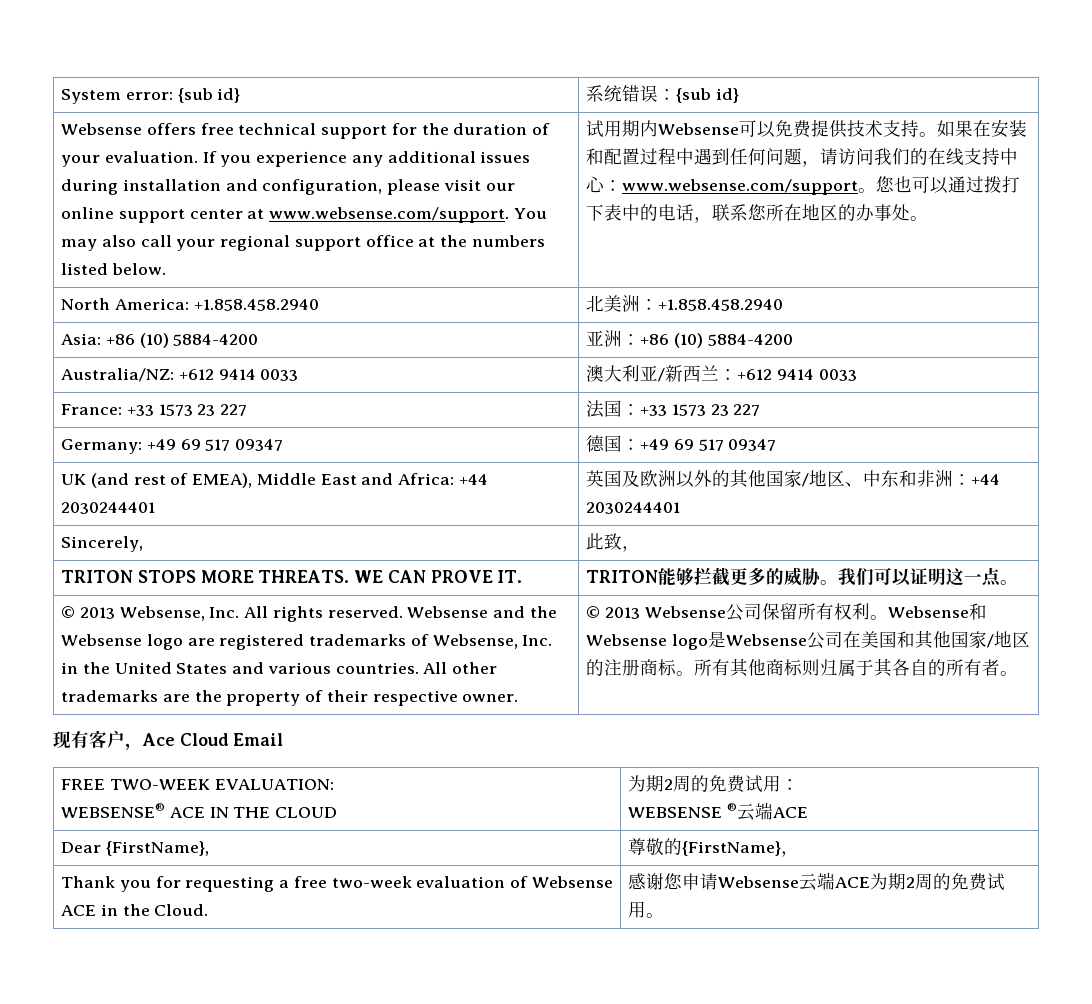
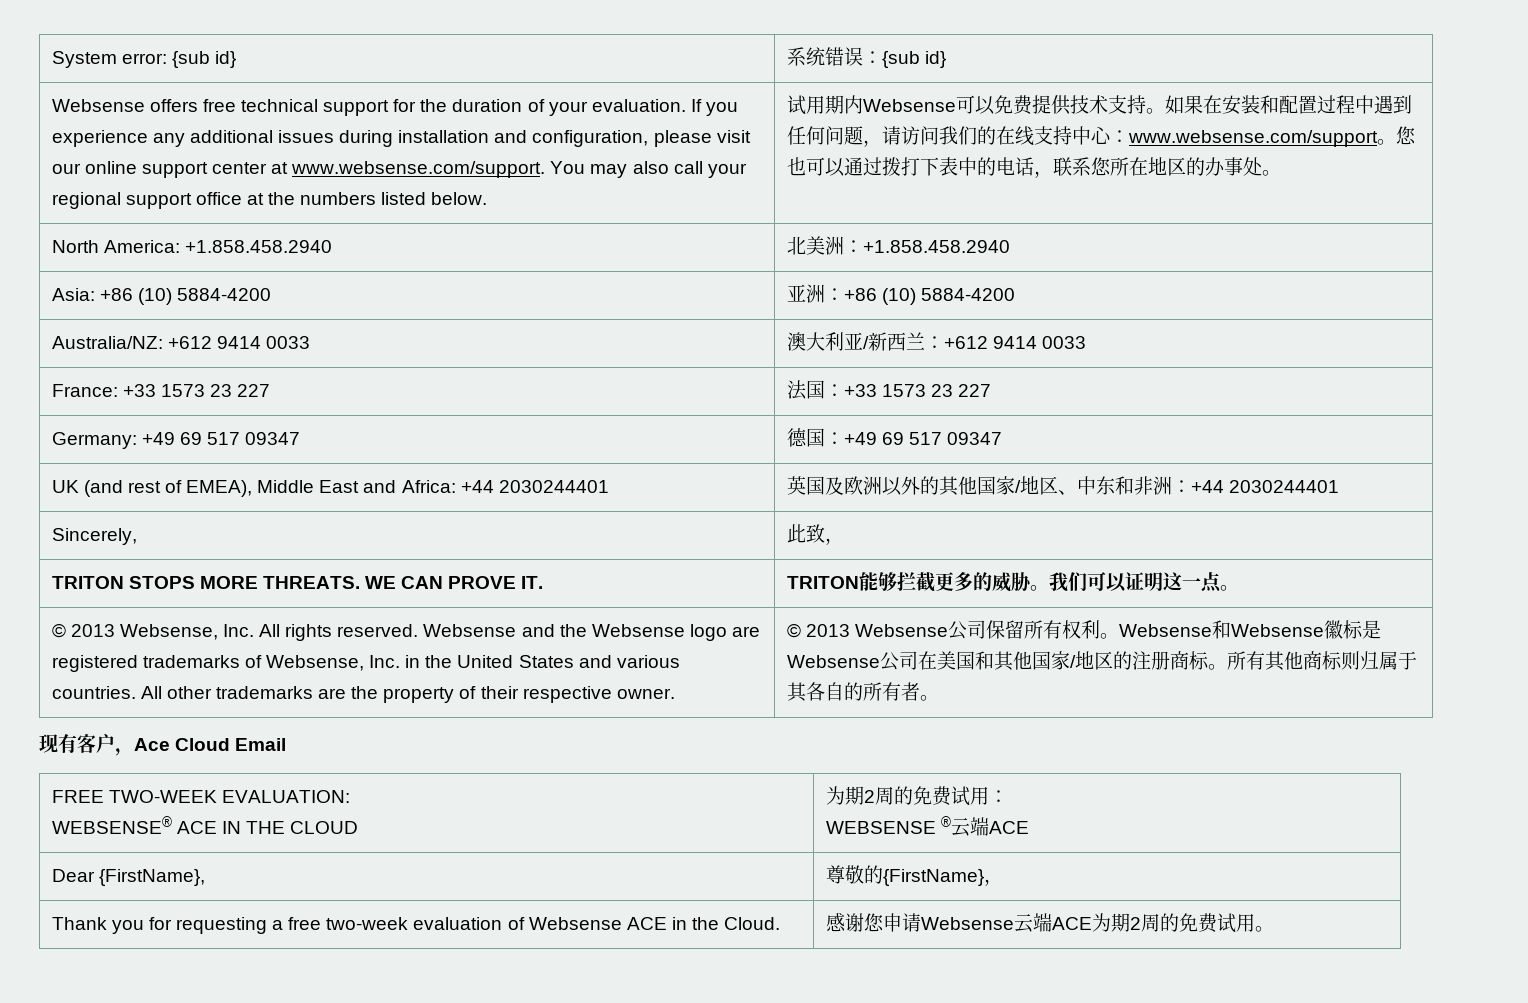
- Websense和Websense logo是Websense公司在美国和其他国家/地区的注册商标。
+ Websense和Websense徽标是Websense公司在美国和其他国家/地区的注册商标。

